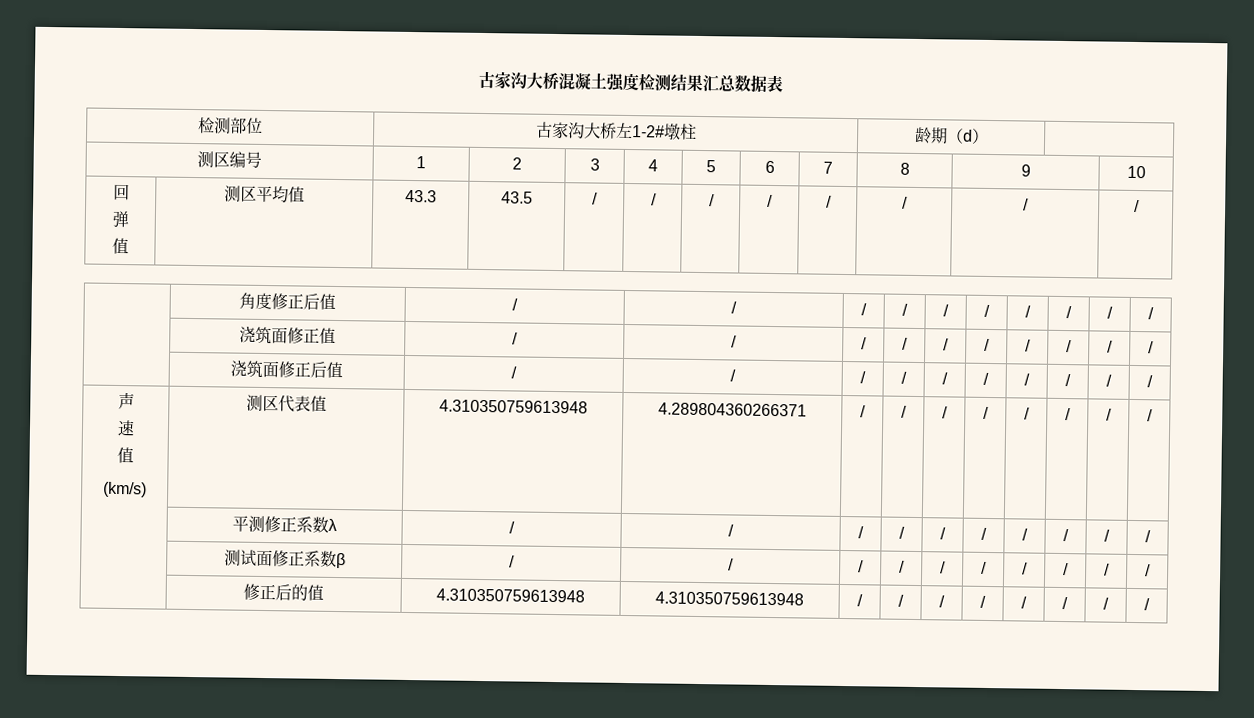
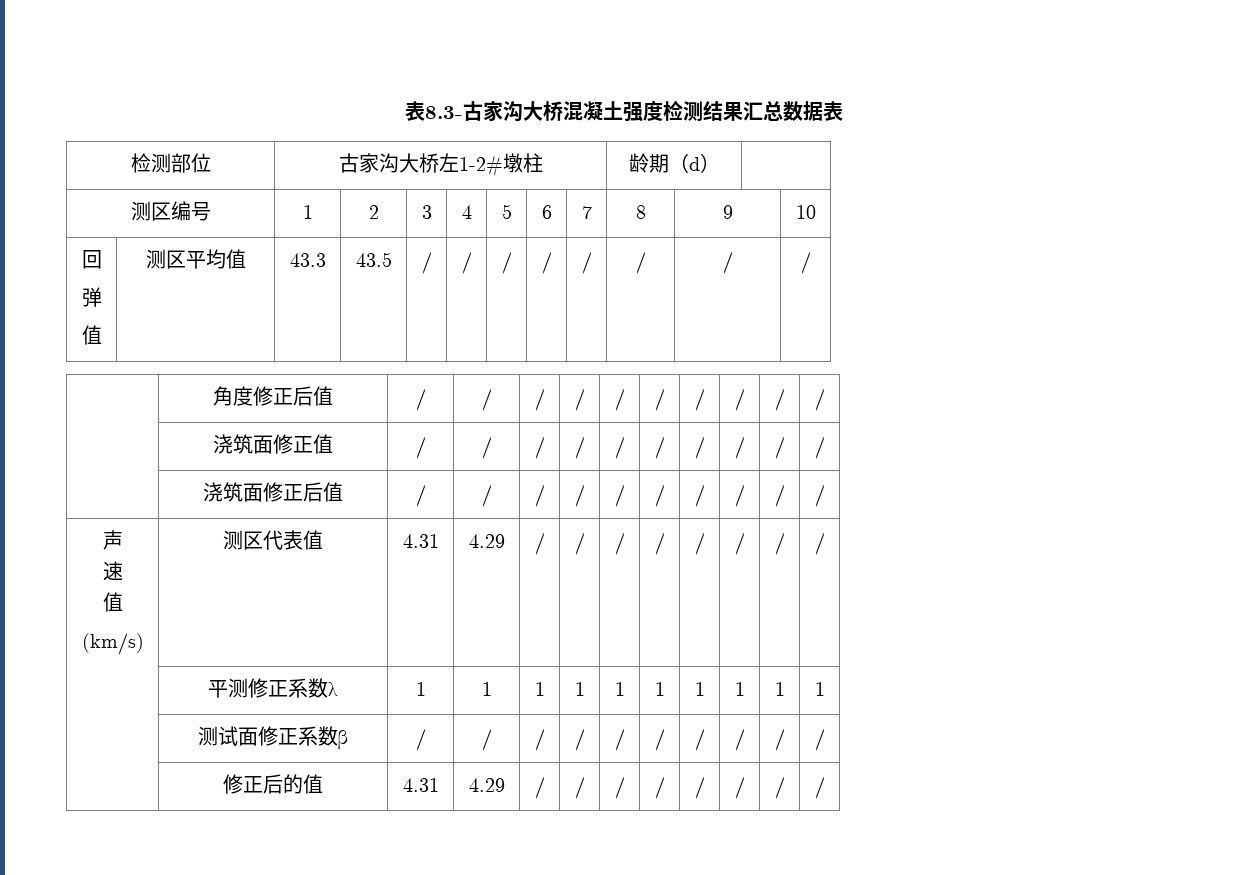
- 古家沟大桥混凝土强度检测结果汇总数据表
+ 表8.3-古家沟大桥混凝土强度检测结果汇总数据表
  声
  速
  值
- (km/s) | 测区代表值 | 4.310350759613948 | 4.289804360266371 | / | / | / | / | / | / | / | /
+ (km/s) | 测区代表值 | 4.31 | 4.29 | / | / | / | / | / | / | / | /
- | 平测修正系数λ | / | / | / | / | / | / | / | / | / | /
+ | 平测修正系数λ | 1 | 1 | 1 | 1 | 1 | 1 | 1 | 1 | 1 | 1
- | 修正后的值 | 4.310350759613948 | 4.310350759613948 | / | / | / | / | / | / | / | /
+ | 修正后的值 | 4.31 | 4.29 | / | / | / | / | / | / | / | /

